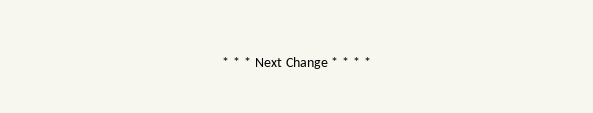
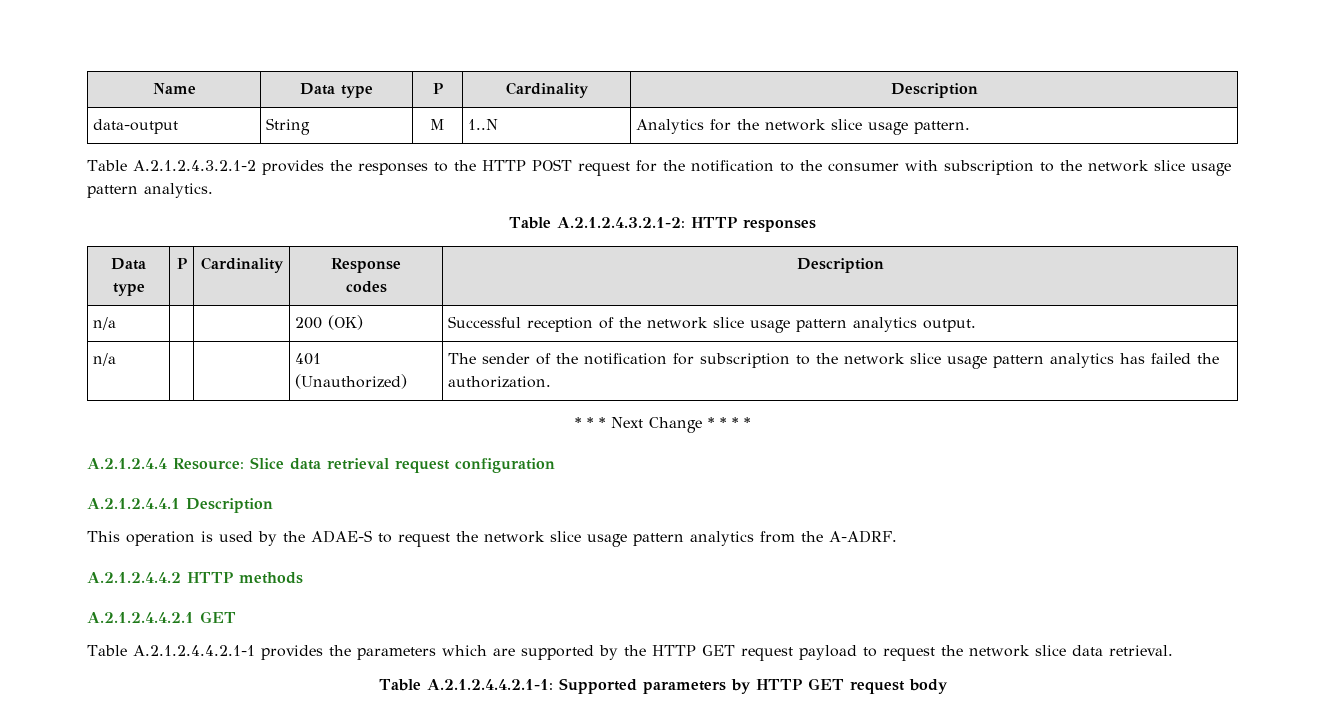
+ Name | Data type | P | Cardinality | Description
+ data-output | String | M | 1..N | Analytics for the network slice usage pattern.
+ Table A.2.1.2.4.3.2.1-2 provides the responses to the HTTP POST request for the notification to the consumer with subscription to the network slice usage pattern analytics.
+ Table A.2.1.2.4.3.2.1-2: HTTP responses
+ Data type | P | Cardinality | Response
+ codes | Description
+ n/a | | | 200 (OK) | Successful reception of the network slice usage pattern analytics output.
+ n/a | | | 401 (Unauthorized) | The sender of the notification for subscription to the network slice usage pattern analytics has failed the authorization.
+ A.2.1.2.4.4 Resource: Slice data retrieval request configuration
+ A.2.1.2.4.4.1 Description
+ This operation is used by the ADAE-S to request the network slice usage pattern analytics from the A-ADRF.
+ A.2.1.2.4.4.2 HTTP methods
+ A.2.1.2.4.4.2.1 GET
+ Table A.2.1.2.4.4.2.1-1 provides the parameters which are supported by the HTTP GET request payload to request the network slice data retrieval.
+ Table A.2.1.2.4.4.2.1-1: Supported parameters by HTTP GET request body

